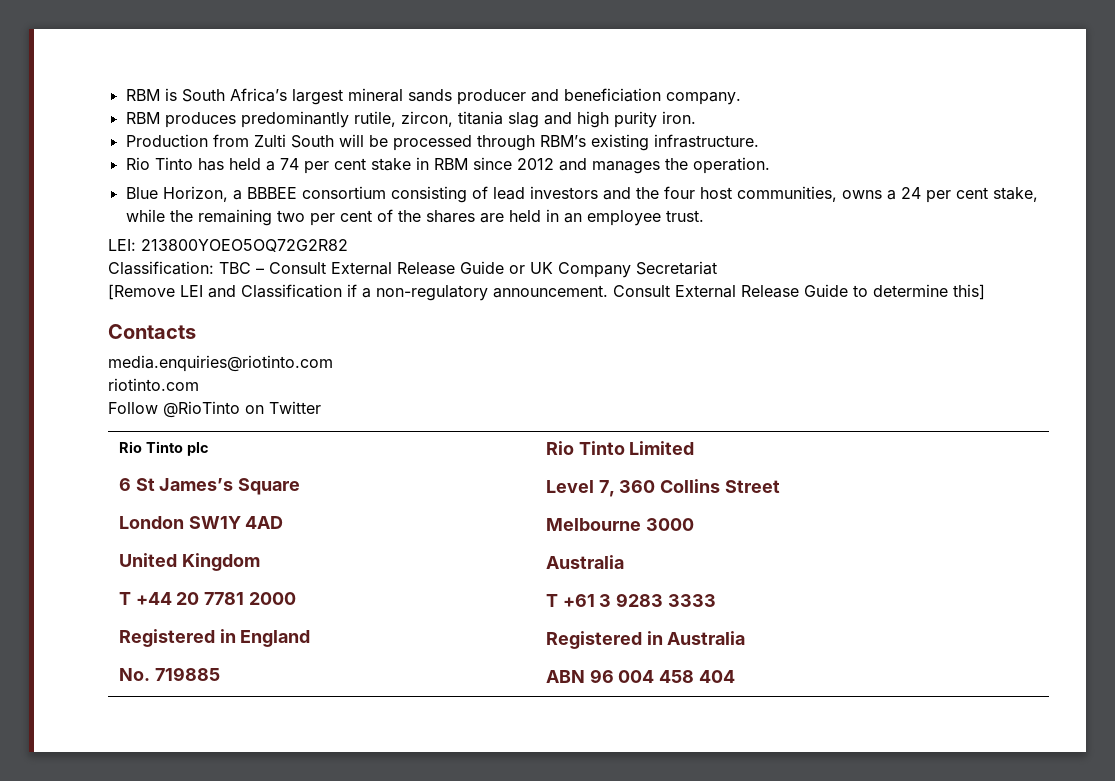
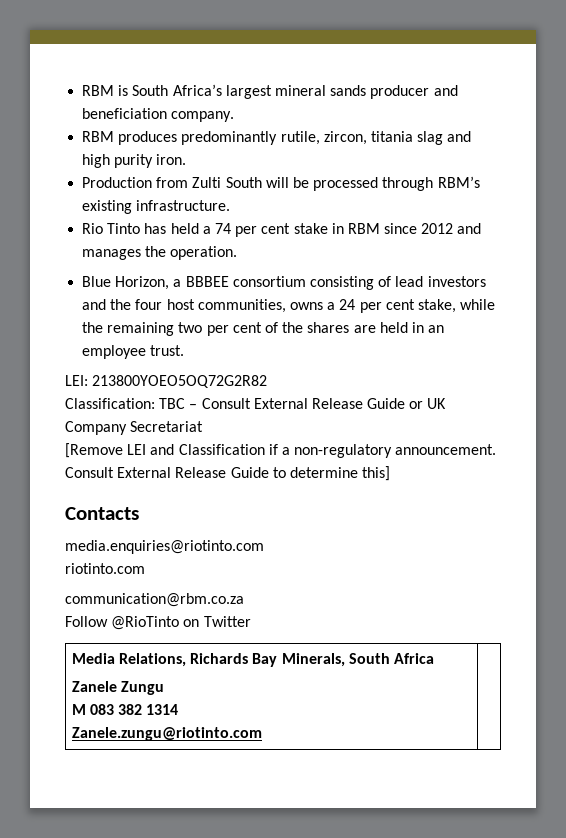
+ communication@rbm.co.za
- Rio Tinto plc
- 6 St James’s Square
- London SW1Y 4AD
- United Kingdom
- T +44 20 7781 2000
- Registered in England
- No. 719885 | Rio Tinto Limited
- Level 7, 360 Collins Street
- Melbourne 3000
- Australia
- T +61 3 9283 3333
- Registered in Australia
- ABN 96 004 458 404
+ Media Relations, Richards Bay Minerals, South Africa
+ Zanele Zungu
+ M 083 382 1314
+ Zanele.zungu@riotinto.com

